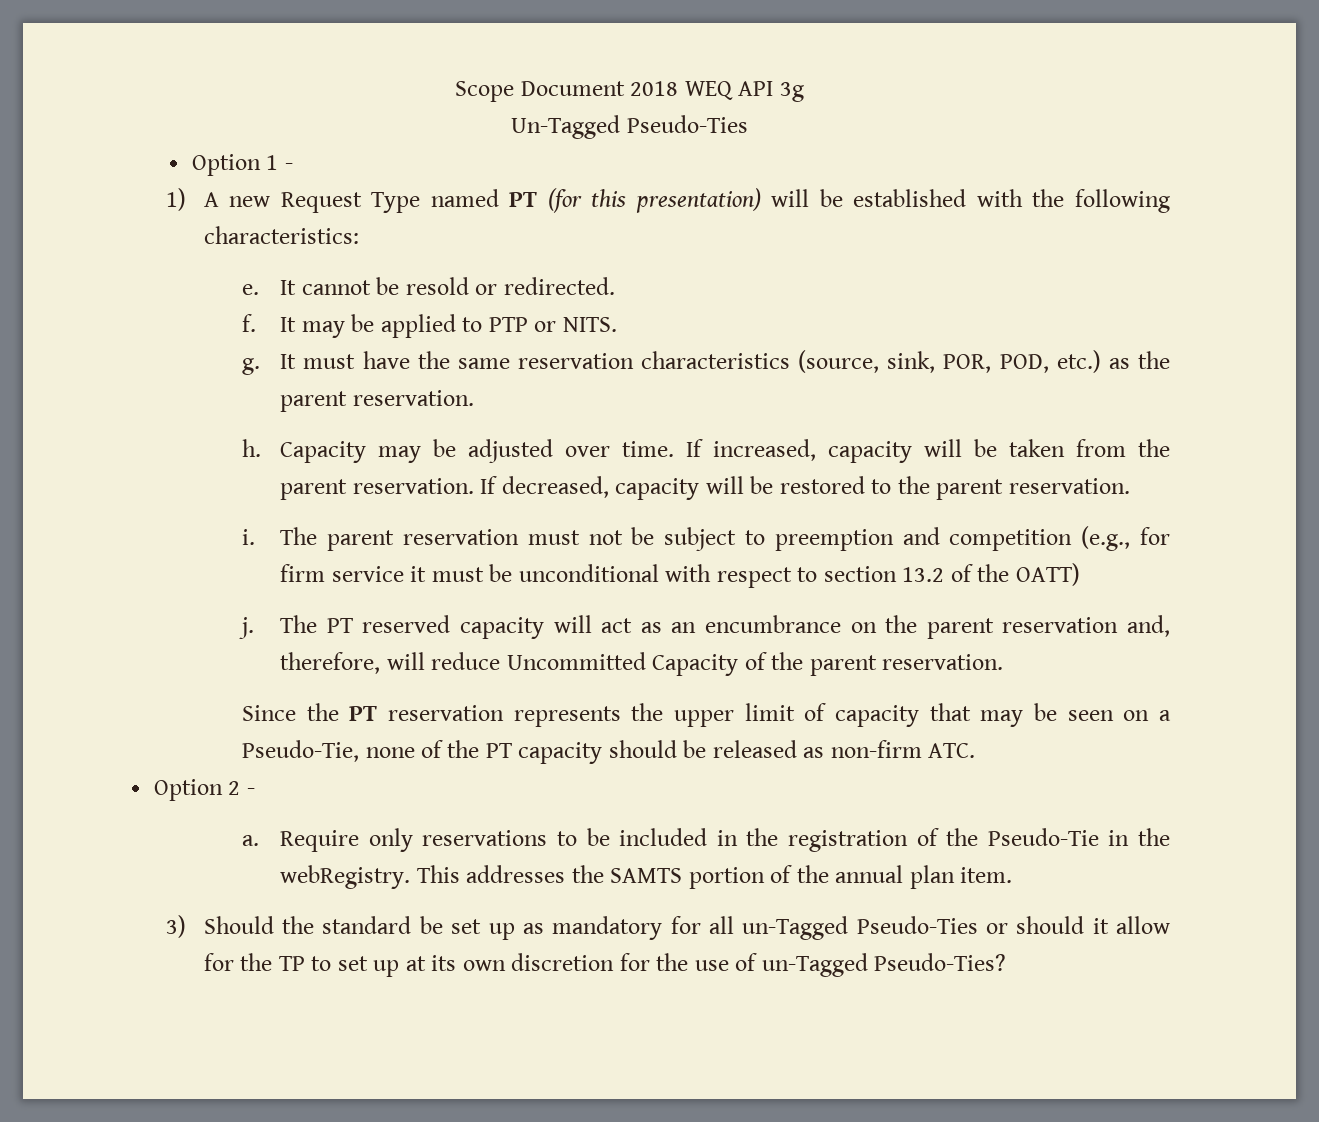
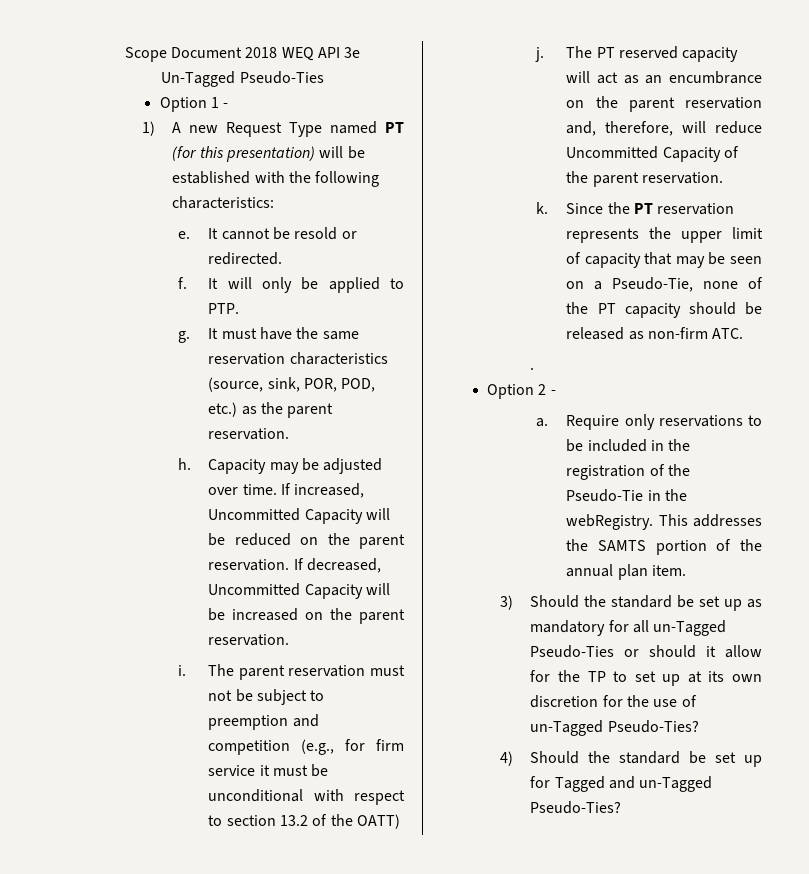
- Scope Document 2018 WEQ API 3g
+ Scope Document 2018 WEQ API 3e
- It may be applied to PTP or NITS.
+ It will only be applied to PTP.
- If increased, capacity will be taken from the parent reservation.
+ If increased, Uncommitted Capacity will be reduced on the parent reservation.
- If decreased, capacity will be restored to the parent reservation.
+ If decreased, Uncommitted Capacity will be increased on the parent reservation.
+ k.
+ .
+ 4) Should the standard be set up for Tagged and un-Tagged Pseudo-Ties?

